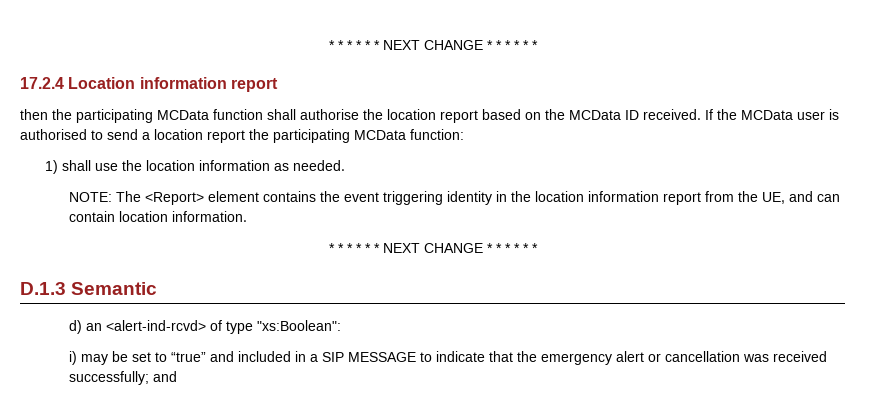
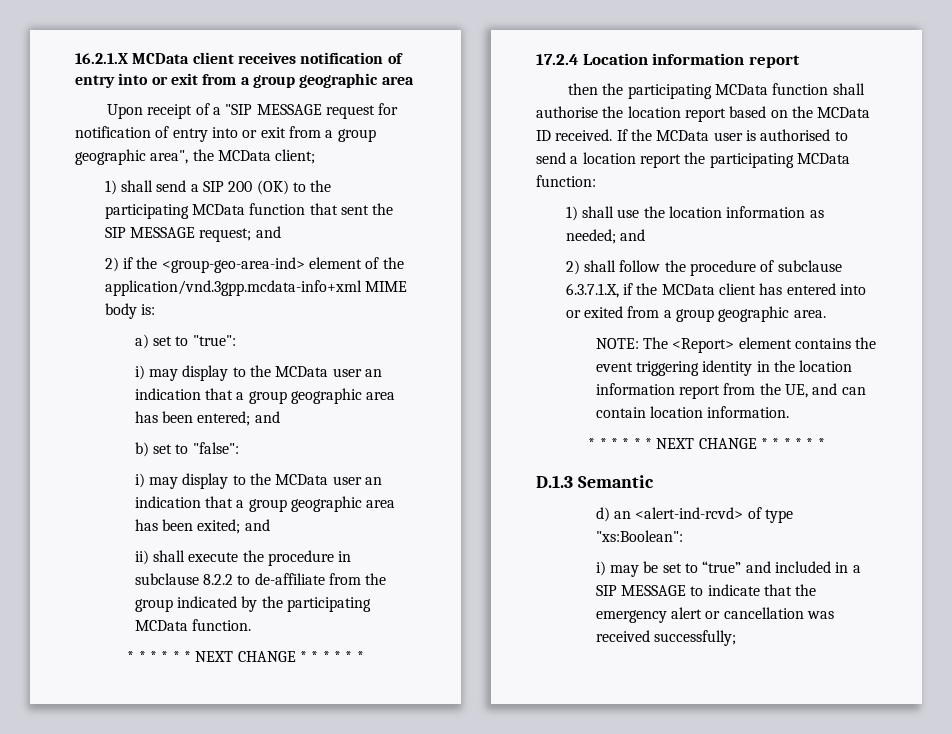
+ 16.2.1.X MCData client receives notification of entry into or exit from a group geographic area
+ Upon receipt of a "SIP MESSAGE request for notification of entry into or exit from a group geographic area", the MCData client;
+ 1) shall send a SIP 200 (OK) to the participating MCData function that sent the SIP MESSAGE request; and
+ 2) if the <group-geo-area-ind> element of the application/vnd.3gpp.mcdata-info+xml MIME body is:
+ a) set to "true":
+ i) may display to the MCData user an indication that a group geographic area has been entered; and
+ b) set to "false":
+ i) may display to the MCData user an indication that a group geographic area has been exited; and
+ ii) shall execute the procedure in subclause 8.2.2 to de-affiliate from the group indicated by the participating MCData function.
- 1) shall use the location information as needed.
+ 1) shall use the location information as needed; and
+ 2) shall follow the procedure of subclause 6.3.7.1.X, if the MCData client has entered into or exited from a group geographic area.
- i) may be set to “true” and included in a SIP MESSAGE to indicate that the emergency alert or cancellation was received successfully; and
+ i) may be set to “true” and included in a SIP MESSAGE to indicate that the emergency alert or cancellation was received successfully;

